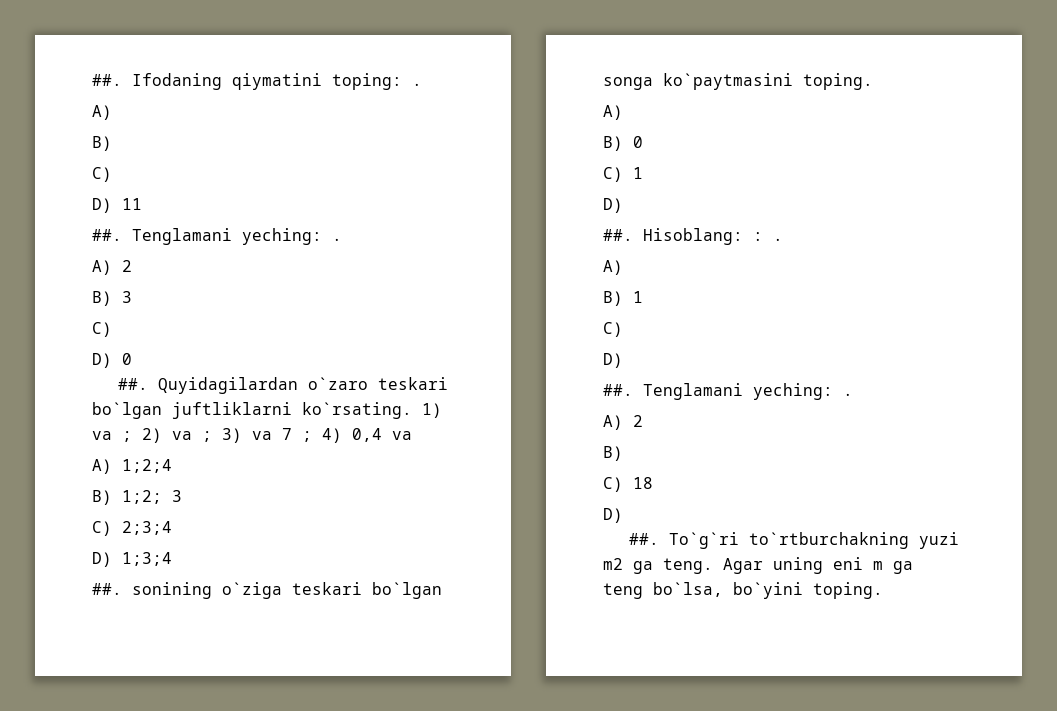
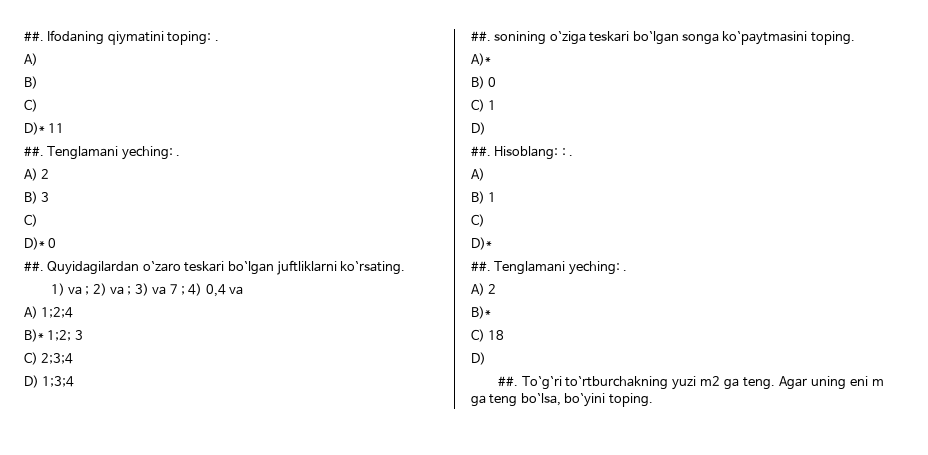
- D) 11
+ D)* 11
- D) 0
+ D)* 0
- Quyidagilardan o`zaro teskari bo`lgan juftliklarni ko`rsating. 1) va ; 2) va ; 3) va 7 ; 4) 0,4 va
+ Quyidagilardan o`zaro teskari bo`lgan juftliklarni ko`rsating.
+ 1) va ; 2) va ; 3) va 7 ; 4) 0,4 va
- B) 1;2; 3
+ B)* 1;2; 3
  ##. sonining o`ziga teskari bo`lgan songa ko`paytmasini toping.
- A)
+ A)*
  B) 1
  C)
- D)
+ D)*
  ##. Tenglamani yeching: .
  A) 2
- B)
+ B)*

